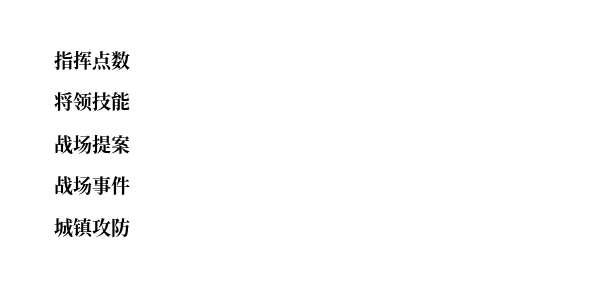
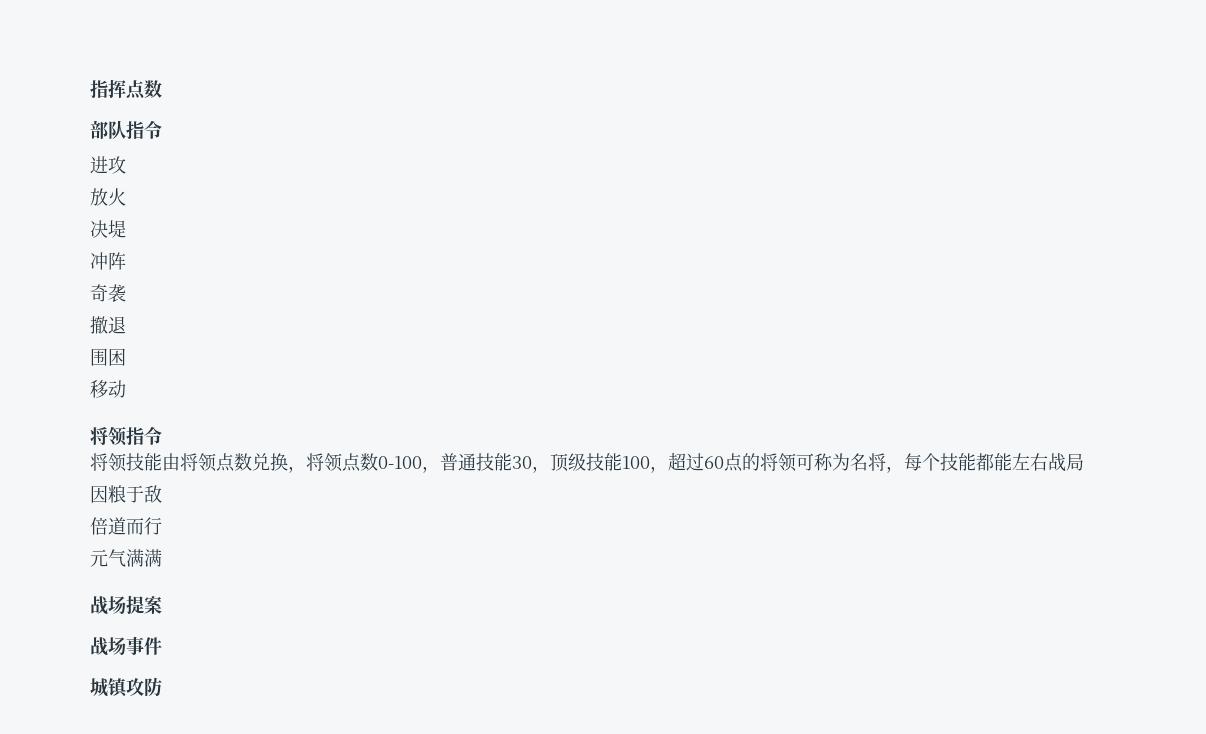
- 将领技能
+ 部队指令
+ 进攻
+ 放火
+ 决堤
+ 冲阵
+ 奇袭
+ 撤退
+ 围困
+ 移动
+ 将领指令
+ 将领技能由将领点数兑换，将领点数0-100，普通技能30，顶级技能100，超过60点的将领可称为名将，每个技能都能左右战局
+ 因粮于敌
+ 倍道而行
+ 元气满满

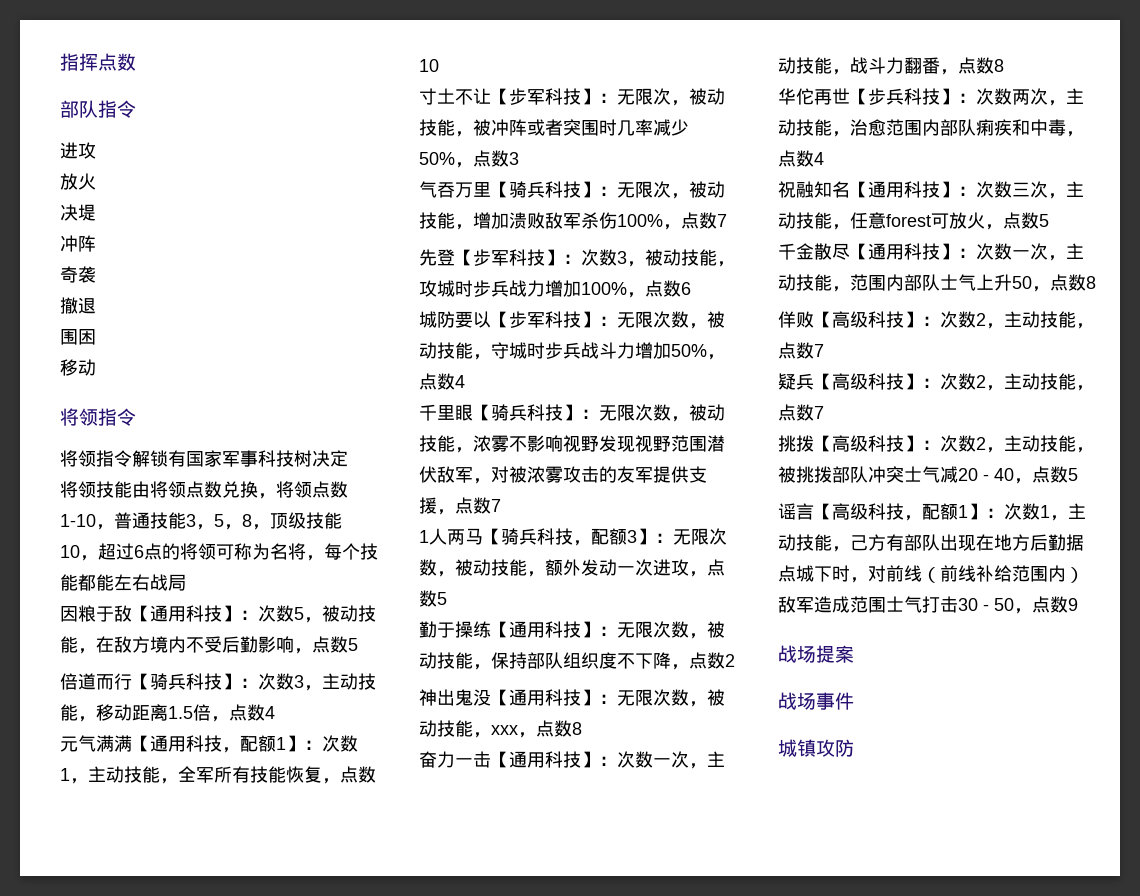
+ 将领指令解锁有国家军事科技树决定
- 将领技能由将领点数兑换，将领点数0-100，普通技能30，顶级技能100，超过60点的将领可称为名将，每个技能都能左右战局
+ 将领技能由将领点数兑换，将领点数1-10，普通技能3，5，8，顶级技能10，超过6点的将领可称为名将，每个技能都能左右战局
- 因粮于敌
- 倍道而行
- 元气满满
+ 因粮于敌【通用科技】：次数5，被动技能，在敌方境内不受后勤影响，点数5
+ 倍道而行【骑兵科技】：次数3，主动技能，移动距离1.5倍，点数4
+ 元气满满【通用科技，配额1】：次数1，主动技能，全军所有技能恢复，点数10
+ 寸土不让【步军科技】：无限次，被动技能，被冲阵或者突围时几率减少50%，点数3
+ 气吞万里【骑兵科技】：无限次，被动技能，增加溃败敌军杀伤100%，点数7
+ 先登【步军科技】：次数3，被动技能，攻城时步兵战力增加100%，点数6
+ 城防要以【步军科技】：无限次数，被动技能，守城时步兵战斗力增加50%，点数4
+ 千里眼【骑兵科技】：无限次数，被动技能，浓雾不影响视野发现视野范围潜伏敌军，对被浓雾攻击的友军提供支援，点数7
+ 1人两马【骑兵科技，配额3】：无限次数，被动技能，额外发动一次进攻，点数5
+ 勤于操练【通用科技】：无限次数，被动技能，保持部队组织度不下降，点数2
+ 神出鬼没【通用科技】：无限次数，被动技能，xxx，点数8
+ 奋力一击【通用科技】：次数一次，主动技能，战斗力翻番，点数8
+ 华佗再世【步兵科技】：次数两次，主动技能，治愈范围内部队痢疾和中毒，点数4
+ 祝融知名【通用科技】：次数三次，主动技能，任意forest可放火，点数5
+ 千金散尽【通用科技】：次数一次，主动技能，范围内部队士气上升50，点数8
+ 佯败【高级科技】：次数2，主动技能，点数7
+ 疑兵【高级科技】：次数2，主动技能，点数7
+ 挑拨【高级科技】：次数2，主动技能，被挑拨部队冲突士气减20 - 40，点数5
+ 谣言【高级科技，配额1】：次数1，主动技能，己方有部队出现在地方后勤据点城下时，对前线（前线补给范围内）敌军造成范围士气打击30 - 50，点数9

